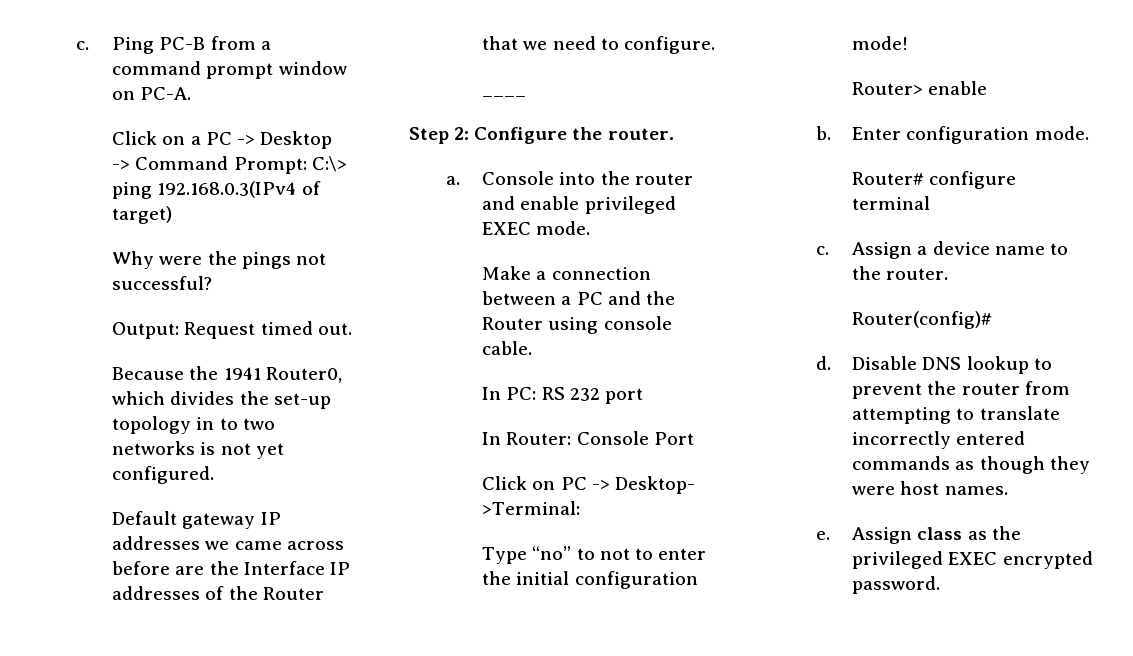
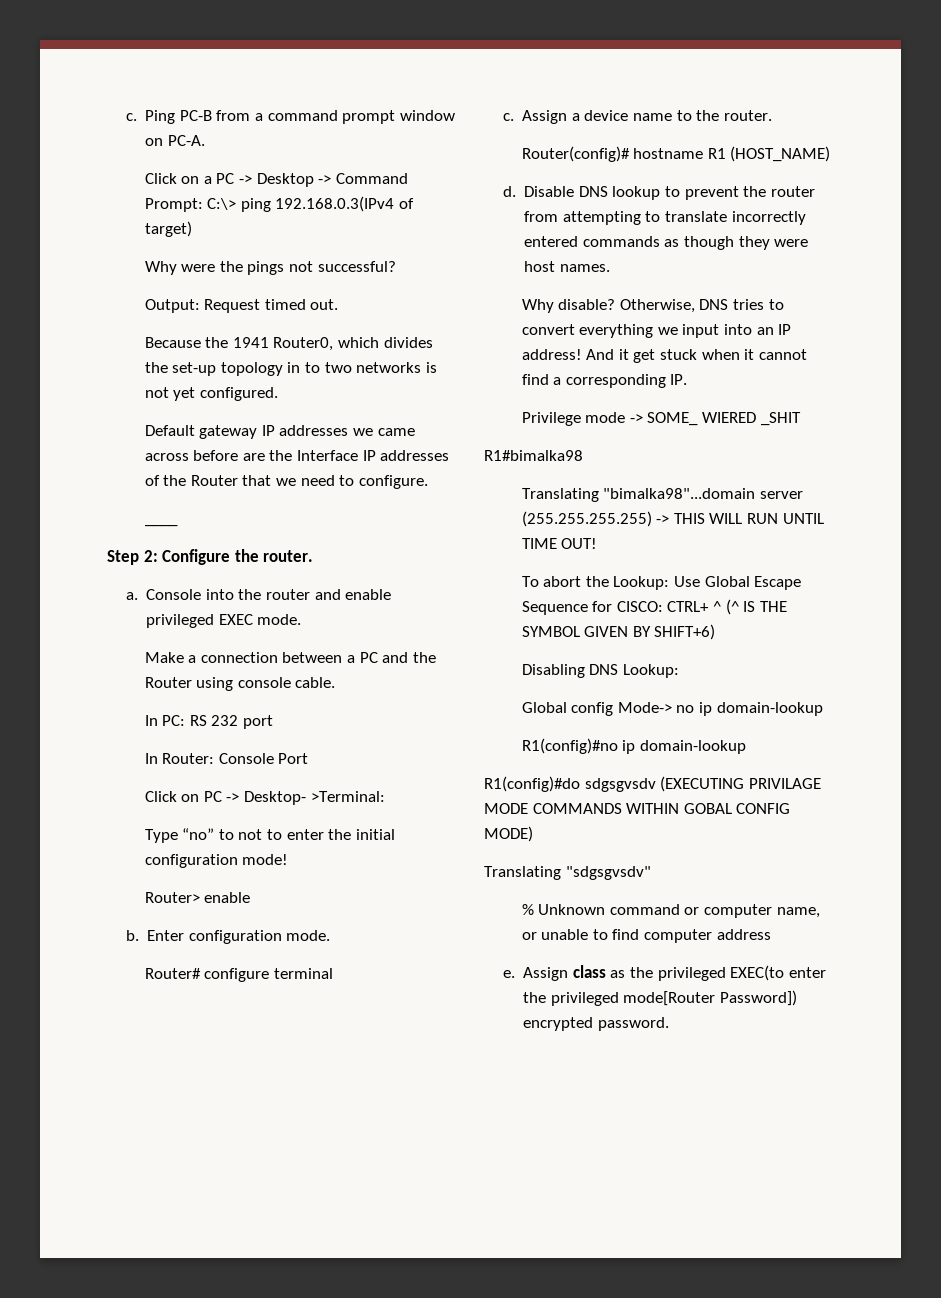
- Router(config)#
+ Router(config)# hostname R1 (HOST_NAME)
+ Why disable? Otherwise, DNS tries to convert everything we input into an IP address! And it get stuck when it cannot find a corresponding IP.
+ Privilege mode -> SOME_ WIERED _SHIT
+ R1#bimalka98
+ Translating "bimalka98"...domain server (255.255.255.255) -> THIS WILL RUN UNTIL TIME OUT!
+ To abort the Lookup: Use Global Escape Sequence for CISCO: CTRL+ ^ (^ IS THE SYMBOL GIVEN BY SHIFT+6)
+ Disabling DNS Lookup:
+ Global config Mode-> no ip domain-lookup
+ R1(config)#no ip domain-lookup
+ R1(config)#do sdgsgvsdv (EXECUTING PRIVILAGE MODE COMMANDS WITHIN GOBAL CONFIG MODE)
+ Translating "sdgsgvsdv"
+ % Unknown command or computer name, or unable to find computer address
- Assign class as the privileged EXEC encrypted password.
+ Assign class as the privileged EXEC(to enter the privileged mode[Router Password]) encrypted password.

